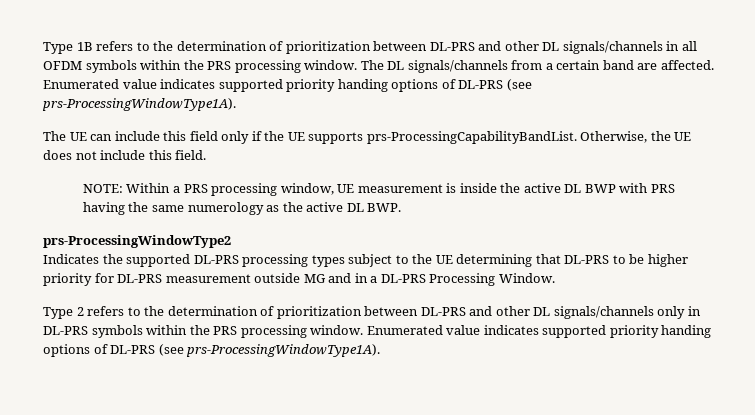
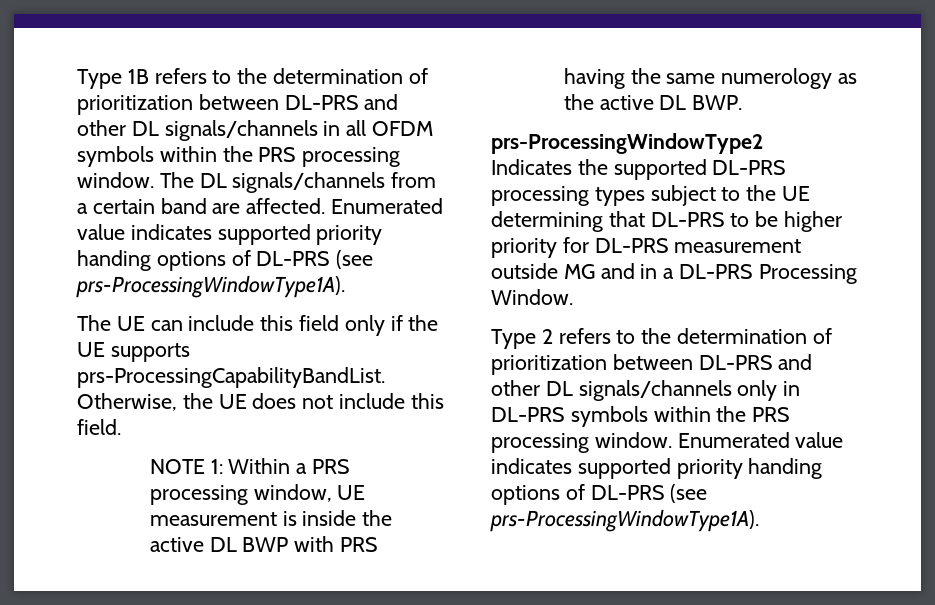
- NOTE: Within a PRS processing window, UE measurement is inside the active DL BWP with PRS having the same numerology as the active DL BWP.
+ NOTE 1: Within a PRS processing window, UE measurement is inside the active DL BWP with PRS having the same numerology as the active DL BWP.

